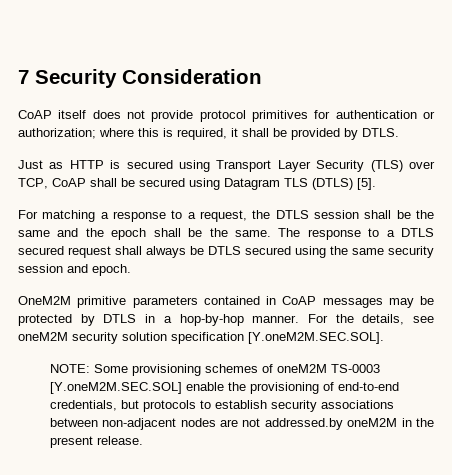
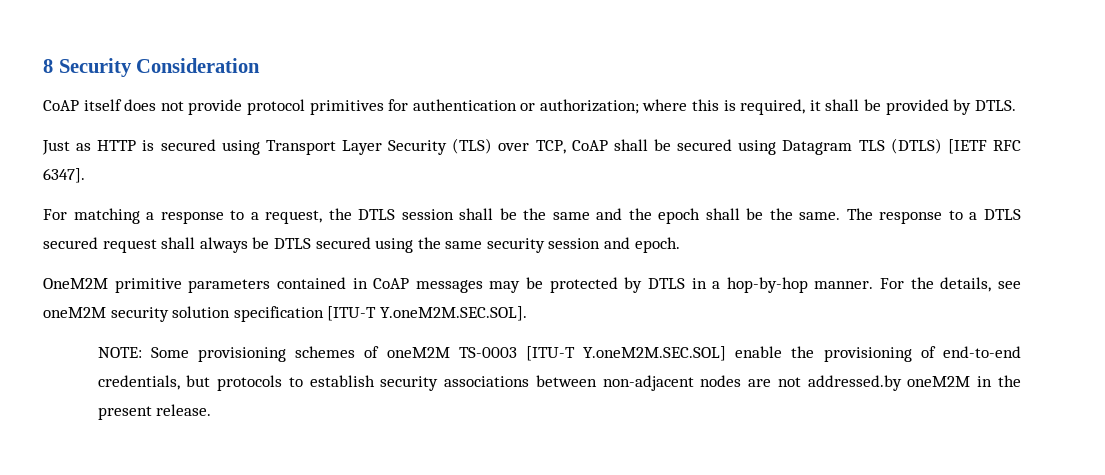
- 7 Security Consideration
+ 8 Security Consideration
- Just as HTTP is secured using Transport Layer Security (TLS) over TCP, CoAP shall be secured using Datagram TLS (DTLS) [5].
+ Just as HTTP is secured using Transport Layer Security (TLS) over TCP, CoAP shall be secured using Datagram TLS (DTLS) [IETF RFC 6347].
- For the details, see oneM2M security solution specification [Y.oneM2M.SEC.SOL].
+ For the details, see oneM2M security solution specification [ITU-T Y.oneM2M.SEC.SOL].
- NOTE: Some provisioning schemes of oneM2M TS-0003 [Y.oneM2M.SEC.SOL] enable the provisioning of end-to-end credentials, but protocols to establish security associations between non-adjacent nodes are not addressed.by oneM2M in the present release.
+ NOTE: Some provisioning schemes of oneM2M TS-0003 [ITU-T Y.oneM2M.SEC.SOL] enable the provisioning of end-to-end credentials, but protocols to establish security associations between non-adjacent nodes are not addressed.by oneM2M in the present release.

